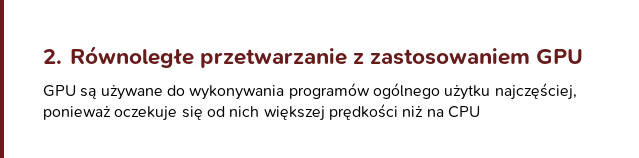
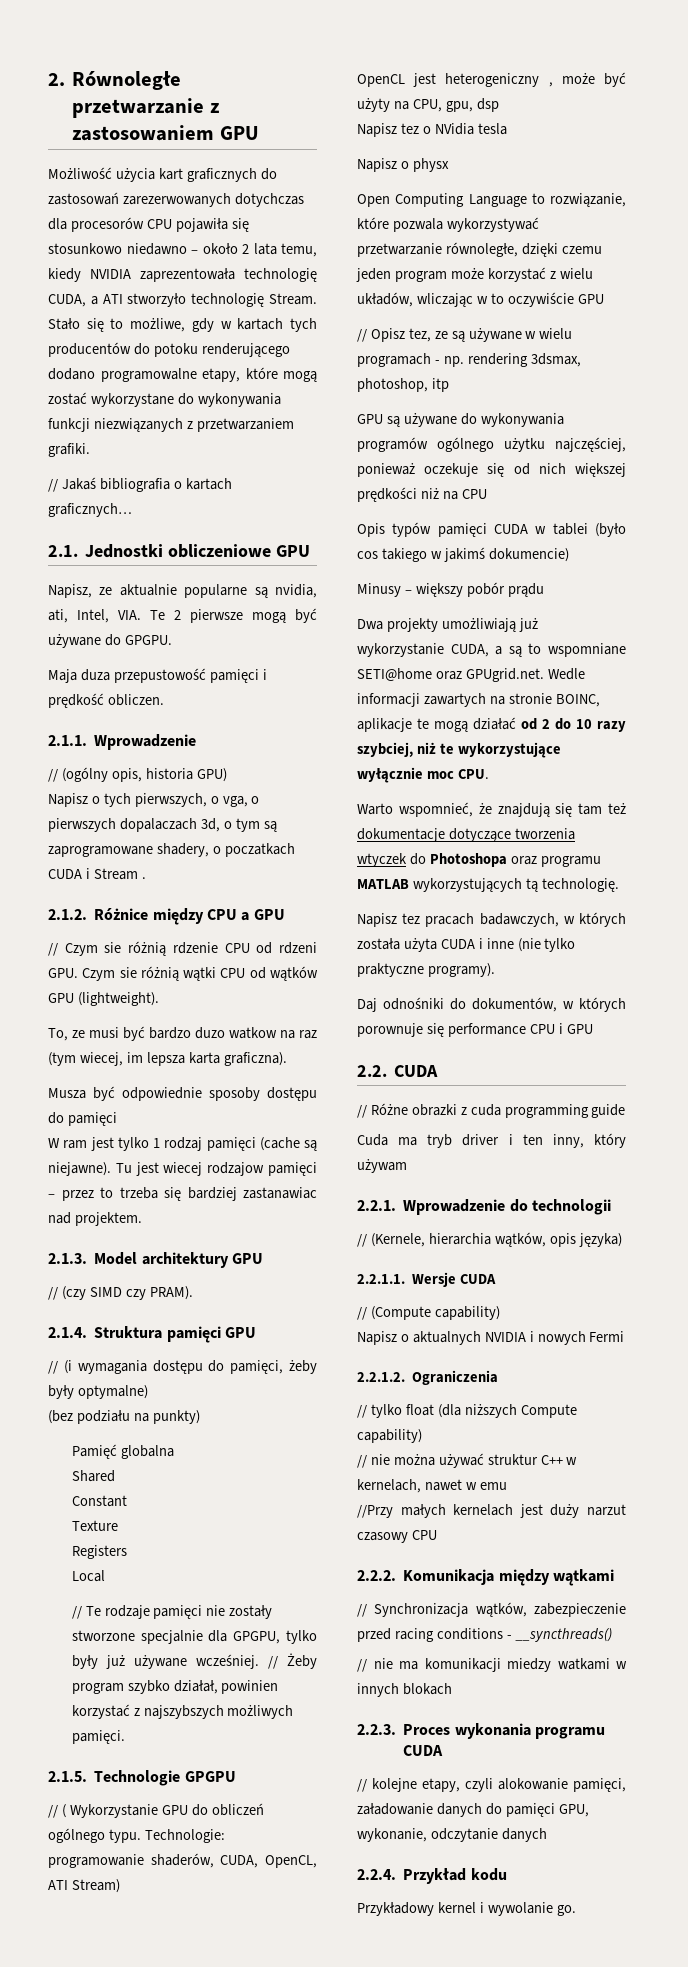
+ Możliwość użycia kart graficznych do zastosowań zarezerwowanych dotychczas dla procesorów CPU pojawiła się stosunkowo niedawno – około 2 lata temu, kiedy NVIDIA zaprezentowała technologię CUDA, a ATI stworzyło technologię Stream. Stało się to możliwe, gdy w kartach tych producentów do potoku renderującego dodano programowalne etapy, które mogą zostać wykorzystane do wykonywania funkcji niezwiązanych z przetwarzaniem grafiki.
+ // Jakaś bibliografia o kartach graficznych…
+ 2.1. Jednostki obliczeniowe GPU
+ Napisz, ze aktualnie popularne są nvidia, ati, Intel, VIA. Te 2 pierwsze mogą być używane do GPGPU.
+ Maja duza przepustowość pamięci i prędkość obliczen.
+ 2.1.1. Wprowadzenie
+ // (ogólny opis, historia GPU)
+ Napisz o tych pierwszych, o vga, o pierwszych dopalaczach 3d, o tym są zaprogramowane shadery, o poczatkach CUDA i Stream .
+ 2.1.2. Różnice między CPU a GPU
+ // Czym sie różnią rdzenie CPU od rdzeni GPU. Czym sie różnią wątki CPU od wątków GPU (lightweight).
+ To, ze musi być bardzo duzo watkow na raz (tym wiecej, im lepsza karta graficzna).
+ Musza być odpowiednie sposoby dostępu do pamięci
+ W ram jest tylko 1 rodzaj pamięci (cache są niejawne). Tu jest wiecej rodzajow pamięci – przez to trzeba się bardziej zastanawiac nad projektem.
+ 2.1.3. Model architektury GPU
+ // (czy SIMD czy PRAM).
+ 2.1.4. Struktura pamięci GPU
+ // (i wymagania dostępu do pamięci, żeby były optymalne)
+ (bez podziału na punkty)
+ Pamięć globalna
+ Shared
+ Constant
+ Texture
+ Registers
+ Local
+ // Te rodzaje pamięci nie zostały stworzone specjalnie dla GPGPU, tylko były już używane wcześniej. // Żeby program szybko działał, powinien korzystać z najszybszych możliwych pamięci.
+ 2.1.5. Technologie GPGPU
+ // ( Wykorzystanie GPU do obliczeń ogólnego typu. Technologie: programowanie shaderów, CUDA, OpenCL, ATI Stream)
+ OpenCL jest heterogeniczny , może być użyty na CPU, gpu, dsp
+ Napisz tez o NVidia tesla
+ Napisz o physx
+ Open Computing Language to rozwiązanie, które pozwala wykorzystywać przetwarzanie równoległe, dzięki czemu jeden program może korzystać z wielu układów, wliczając w to oczywiście GPU
+ // Opisz tez, ze są używane w wielu programach - np. rendering 3dsmax, photoshop, itp
+ Opis typów pamięci CUDA w tablei (było cos takiego w jakimś dokumencie)
+ Minusy – większy pobór prądu
+ Dwa projekty umożliwiają już wykorzystanie CUDA, a są to wspomniane SETI@home oraz GPUgrid.net. Wedle informacji zawartych na stronie BOINC, aplikacje te mogą działać od 2 do 10 razy szybciej, niż te wykorzystujące wyłącznie moc CPU.
+ Warto wspomnieć, że znajdują się tam też dokumentacje dotyczące tworzenia wtyczek do Photoshopa oraz programu MATLAB wykorzystujących tą technologię.
+ Napisz tez pracach badawczych, w których została użyta CUDA i inne (nie tylko praktyczne programy).
+ Daj odnośniki do dokumentów, w których porownuje się performance CPU i GPU
+ 2.2. CUDA
+ // Różne obrazki z cuda programming guide
+ Cuda ma tryb driver i ten inny, który używam
+ 2.2.1. Wprowadzenie do technologii
+ // (Kernele, hierarchia wątków, opis języka)
+ 2.2.1.1. Wersje CUDA
+ // (Compute capability)
+ Napisz o aktualnych NVIDIA i nowych Fermi
+ 2.2.1.2. Ograniczenia
+ // tylko float (dla niższych Compute capability)
+ // nie można używać struktur C++ w kernelach, nawet w emu
+ //Przy małych kernelach jest duży narzut czasowy CPU
+ 2.2.2. Komunikacja między wątkami
+ // Synchronizacja wątków, zabezpieczenie przed racing conditions - __syncthreads()
+ // nie ma komunikacji miedzy watkami w innych blokach
+ 2.2.3. Proces wykonania programu CUDA
+ // kolejne etapy, czyli alokowanie pamięci, załadowanie danych do pamięci GPU, wykonanie, odczytanie danych
+ 2.2.4. Przykład kodu
+ Przykładowy kernel i wywolanie go.

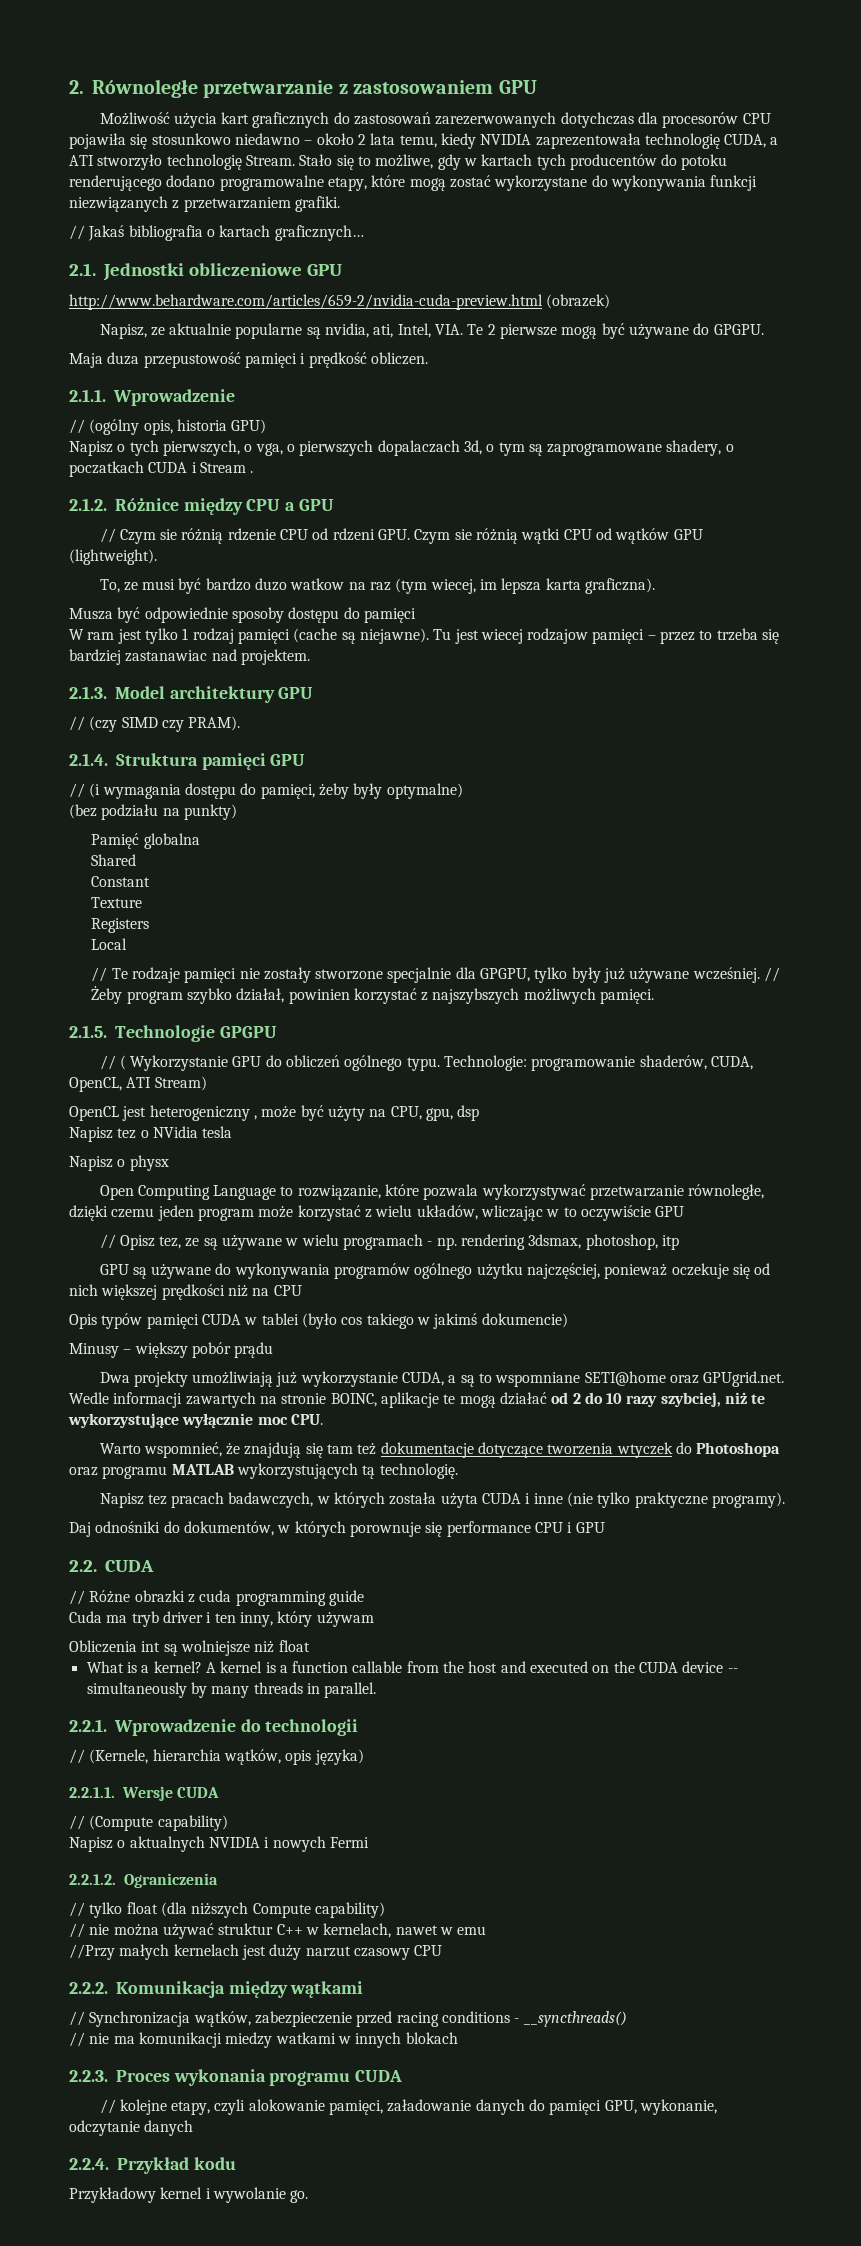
+ http://www.behardware.com/articles/659-2/nvidia-cuda-preview.html (obrazek)
+ Obliczenia int są wolniejsze niż float
+ What is a kernel? A kernel is a function callable from the host and executed on the CUDA device -- simultaneously by many threads in parallel.

